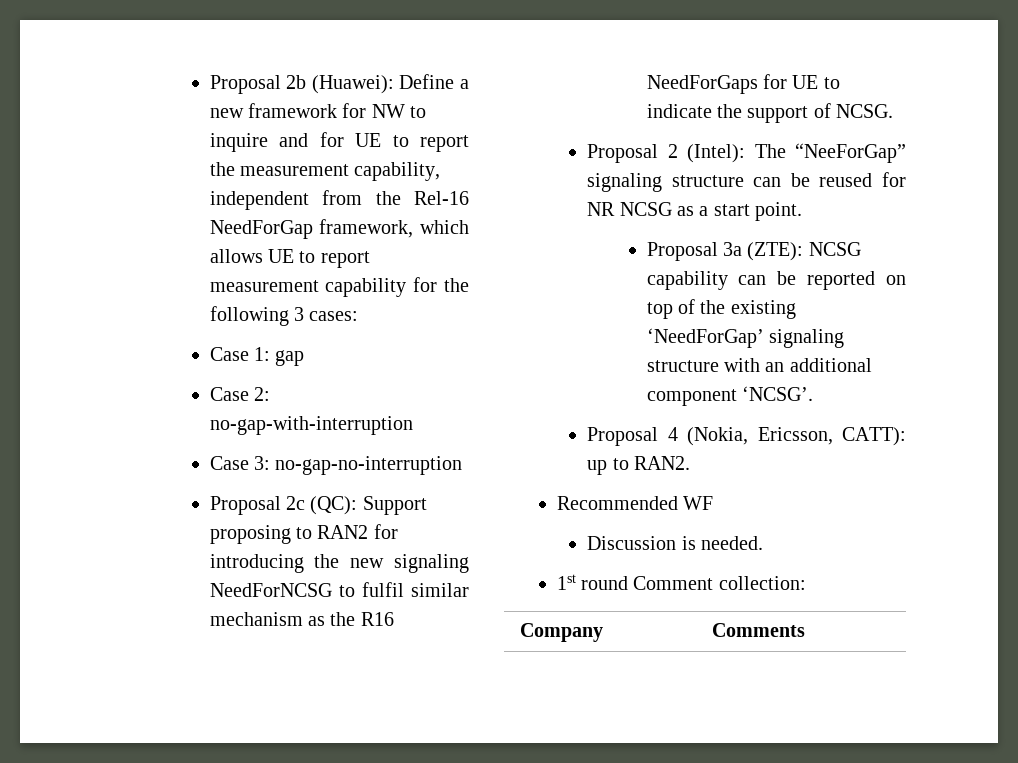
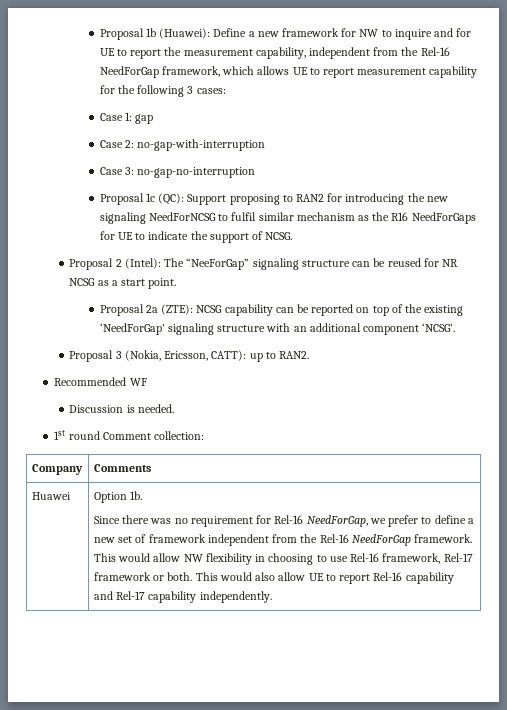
- Proposal 2b (Huawei): Define a new framework for NW to inquire and for UE to report the measurement capability, independent from the Rel-16 NeedForGap framework, which allows UE to report measurement capability for the following 3 cases:
+ Proposal 1b (Huawei): Define a new framework for NW to inquire and for UE to report the measurement capability, independent from the Rel-16 NeedForGap framework, which allows UE to report measurement capability for the following 3 cases:
- Proposal 2c (QC): Support proposing to RAN2 for introducing the new signaling NeedForNCSG to fulfil similar mechanism as the R16 NeedForGaps for UE to indicate the support of NCSG.
+ Proposal 1c (QC): Support proposing to RAN2 for introducing the new signaling NeedForNCSG to fulfil similar mechanism as the R16 NeedForGaps for UE to indicate the support of NCSG.
- Proposal 3a (ZTE): NCSG capability can be reported on top of the existing ‘NeedForGap’ signaling structure with an additional component ‘NCSG’.
+ Proposal 2a (ZTE): NCSG capability can be reported on top of the existing ‘NeedForGap’ signaling structure with an additional component ‘NCSG’.
- Proposal 4 (Nokia, Ericsson, CATT): up to RAN2.
+ Proposal 3 (Nokia, Ericsson, CATT): up to RAN2.
+ Huawei | Option 1b.
+ Since there was no requirement for Rel-16 NeedForGap, we prefer to define a new set of framework independent from the Rel-16 NeedForGap framework. This would allow NW flexibility in choosing to use Rel-16 framework, Rel-17 framework or both. This would also allow UE to report Rel-16 capability and Rel-17 capability independently.

